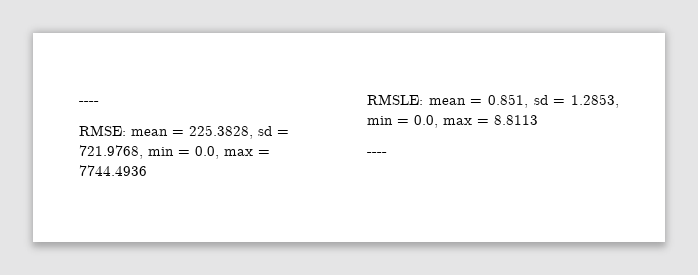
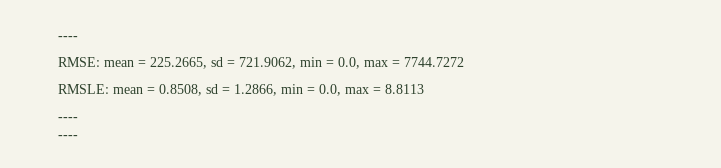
- RMSE: mean = 225.3828, sd = 721.9768, min = 0.0, max = 7744.4936
+ RMSE: mean = 225.2665, sd = 721.9062, min = 0.0, max = 7744.7272
- RMSLE: mean = 0.851, sd = 1.2853, min = 0.0, max = 8.8113
+ RMSLE: mean = 0.8508, sd = 1.2866, min = 0.0, max = 8.8113
+ ----

